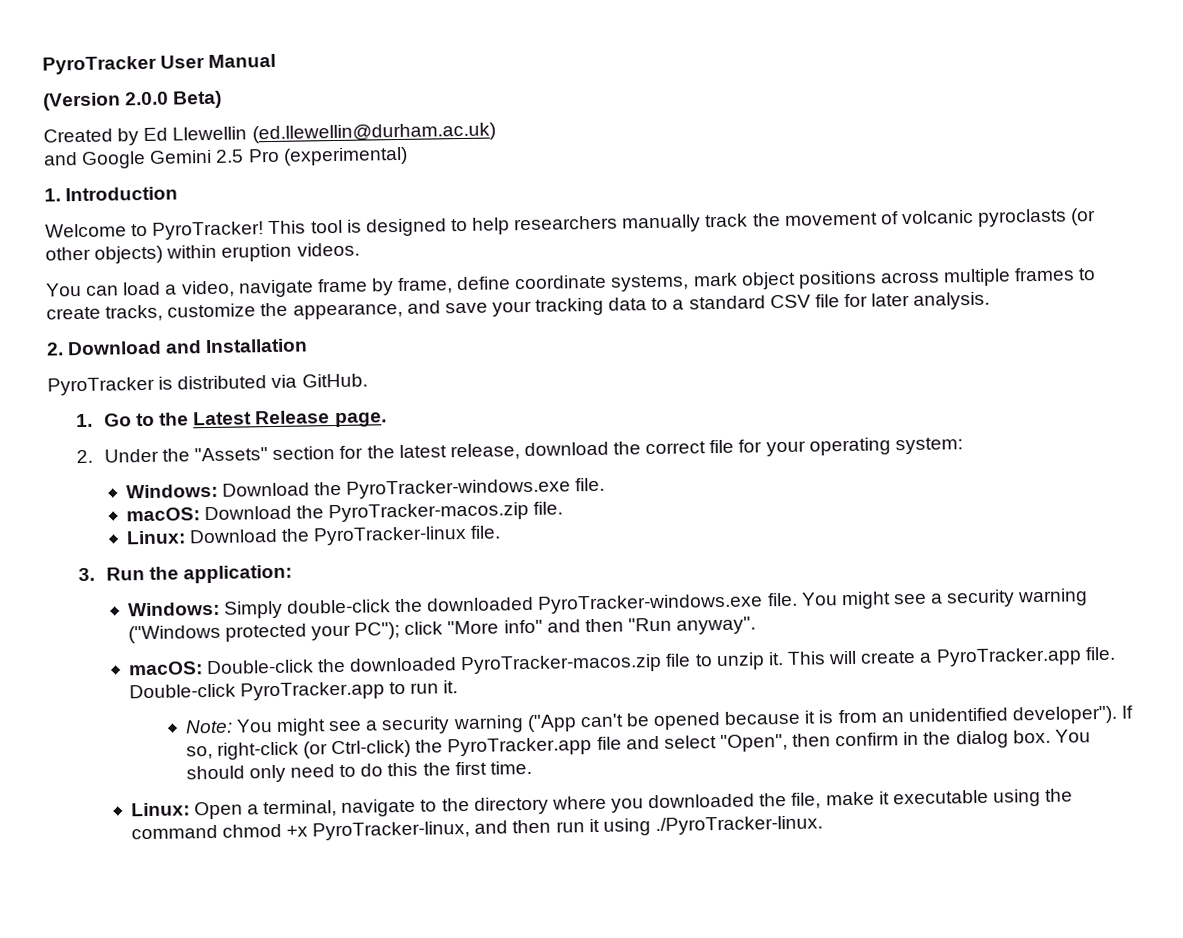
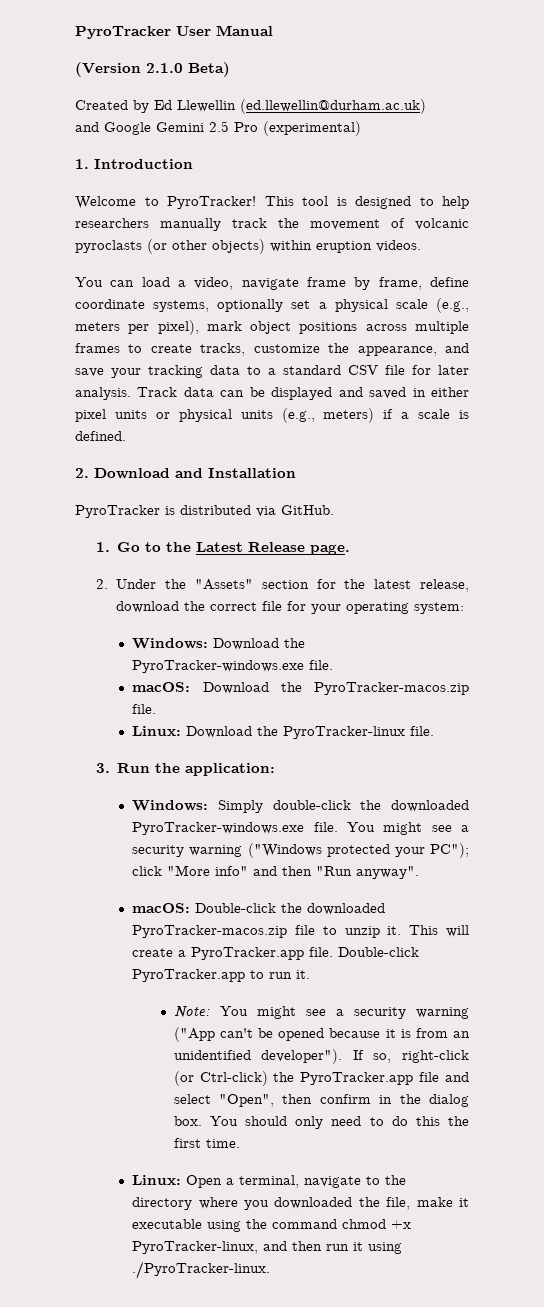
- (Version 2.0.0 Beta)
+ (Version 2.1.0 Beta)
- You can load a video, navigate frame by frame, define coordinate systems, mark object positions across multiple frames to create tracks, customize the appearance, and save your tracking data to a standard CSV file for later analysis.
+ You can load a video, navigate frame by frame, define coordinate systems, optionally set a physical scale (e.g., meters per pixel), mark object positions across multiple frames to create tracks, customize the appearance, and save your tracking data to a standard CSV file for later analysis. Track data can be displayed and saved in either pixel units or physical units (e.g., meters) if a scale is defined.

